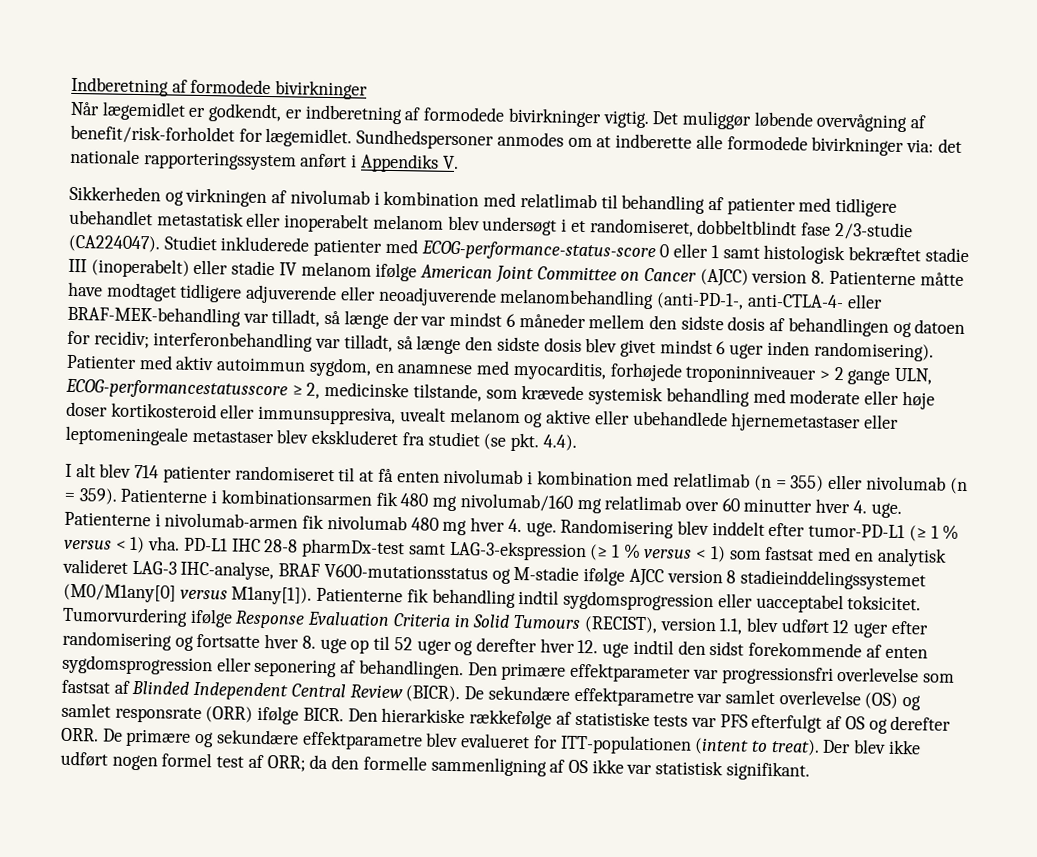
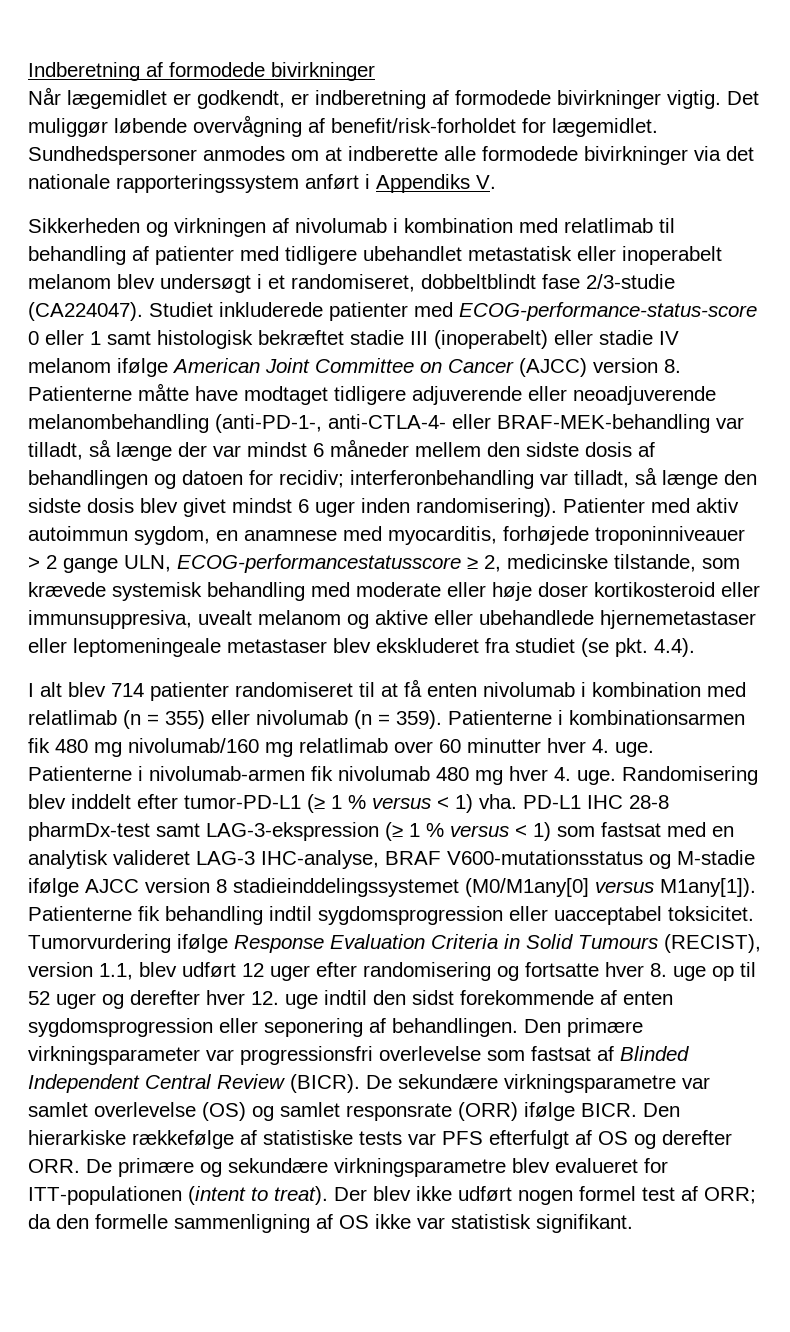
- Sundhedspersoner anmodes om at indberette alle formodede bivirkninger via: det nationale rapporteringssystem anført i Appendiks V.
+ Sundhedspersoner anmodes om at indberette alle formodede bivirkninger via det nationale rapporteringssystem anført i Appendiks V.
- Den primære effektparameter var progressionsfri overlevelse som fastsat af Blinded Independent Central Review (BICR).
+ Den primære virkningsparameter var progressionsfri overlevelse som fastsat af Blinded Independent Central Review (BICR).
- De sekundære effektparametre var samlet overlevelse (OS) og samlet responsrate (ORR) ifølge BICR.
+ De sekundære virkningsparametre var samlet overlevelse (OS) og samlet responsrate (ORR) ifølge BICR.
- Den hierarkiske rækkefølge af statistiske tests var PFS efterfulgt af OS og derefter ORR. De primære og sekundære effektparametre blev evalueret for ITT-populationen (intent to treat).
+ Den hierarkiske rækkefølge af statistiske tests var PFS efterfulgt af OS og derefter ORR. De primære og sekundære virkningsparametre blev evalueret for ITT-populationen (intent to treat).

